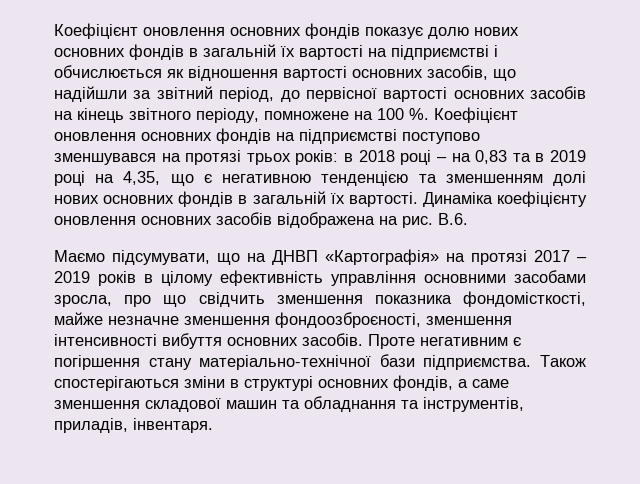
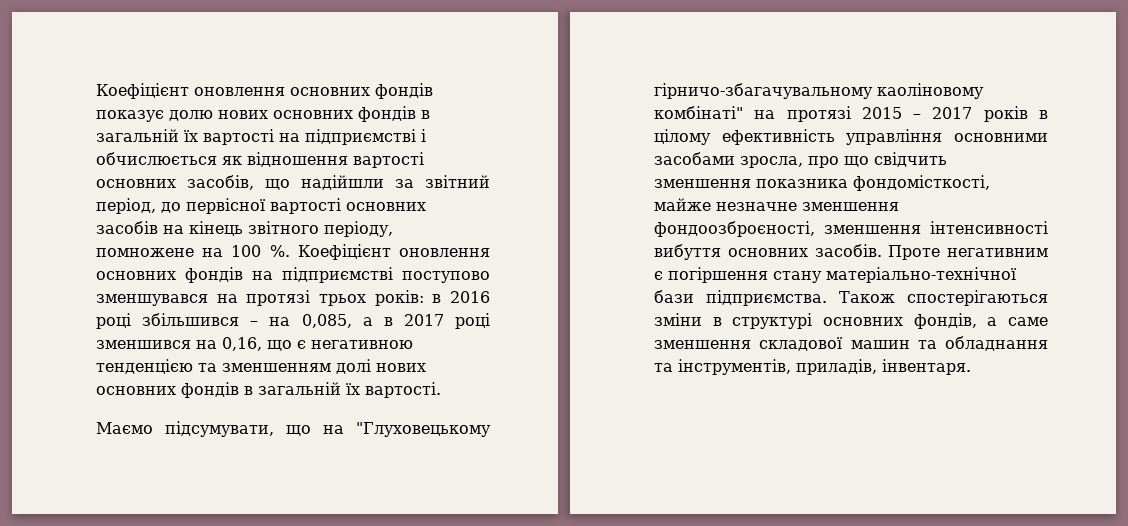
- Коефіцієнт оновлення основних фондів на підприємстві поступово зменшувався на протязі трьох років: в 2018 році – на 0,83 та в 2019 році на 4,35, що є негативною тенденцією та зменшенням долі нових основних фондів в загальній їх вартості. Динаміка коефіцієнту оновлення основних засобів відображена на рис. В.6.
- Маємо підсумувати, що на ДНВП «Картографія» на протязі 2017 – 2019 років в цілому ефективність управління основними засобами зросла, про що свідчить зменшення показника фондомісткості, майже незначне зменшення фондоозброєності, зменшення інтенсивності вибуття основних засобів.
+ Коефіцієнт оновлення основних фондів на підприємстві поступово зменшувався на протязі трьох років: в 2016 році збільшився – на 0,085, а в 2017 році зменшився на 0,16, що є негативною тенденцією та зменшенням долі нових основних фондів в загальній їх вартості.
+ Маємо підсумувати, що на "Глуховецькому гiрничо-збагачувальному каолiновому комбiнаті" на протязі 2015 – 2017 років в цілому ефективність управління основними засобами зросла, про що свідчить зменшення показника фондомісткості, майже незначне зменшення фондоозброєності, зменшення інтенсивності вибуття основних засобів.

